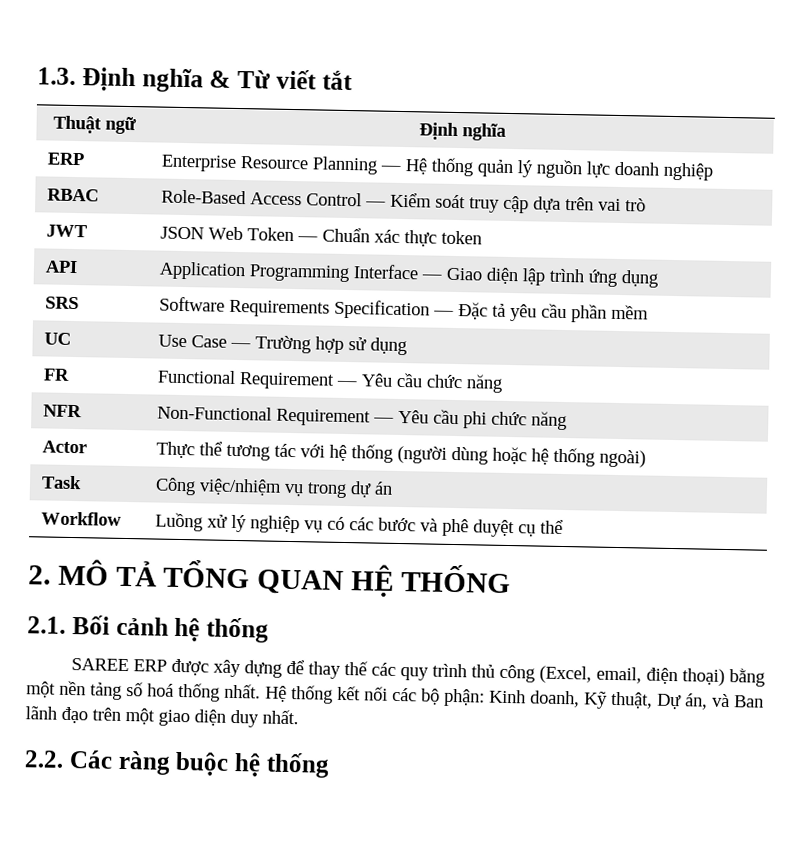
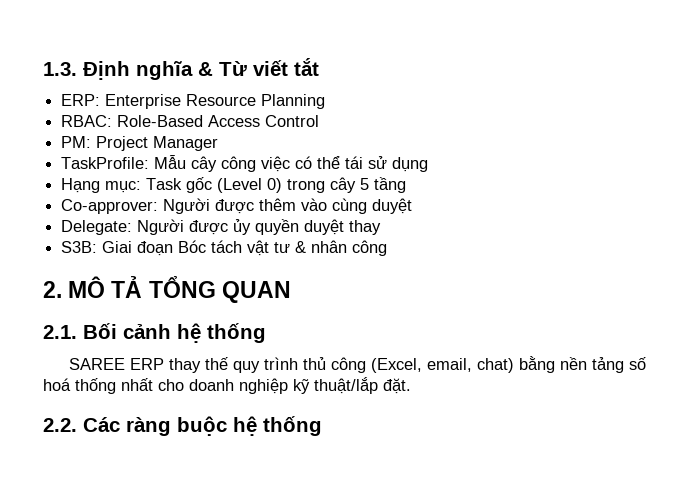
- Thuật ngữ | Định nghĩa
- ERP | Enterprise Resource Planning — Hệ thống quản lý nguồn lực doanh nghiệp
- RBAC | Role-Based Access Control — Kiểm soát truy cập dựa trên vai trò
- JWT | JSON Web Token — Chuẩn xác thực token
- API | Application Programming Interface — Giao diện lập trình ứng dụng
- SRS | Software Requirements Specification — Đặc tả yêu cầu phần mềm
- UC | Use Case — Trường hợp sử dụng
- FR | Functional Requirement — Yêu cầu chức năng
- NFR | Non-Functional Requirement — Yêu cầu phi chức năng
- Actor | Thực thể tương tác với hệ thống (người dùng hoặc hệ thống ngoài)
- Task | Công việc/nhiệm vụ trong dự án
- Workflow | Luồng xử lý nghiệp vụ có các bước và phê duyệt cụ thể
+ ERP: Enterprise Resource Planning
+ RBAC: Role-Based Access Control
+ PM: Project Manager
+ TaskProfile: Mẫu cây công việc có thể tái sử dụng
+ Hạng mục: Task gốc (Level 0) trong cây 5 tầng
+ Co-approver: Người được thêm vào cùng duyệt
+ Delegate: Người được ủy quyền duyệt thay
+ S3B: Giai đoạn Bóc tách vật tư & nhân công
- 2. MÔ TẢ TỔNG QUAN HỆ THỐNG
+ 2. MÔ TẢ TỔNG QUAN
- SAREE ERP được xây dựng để thay thế các quy trình thủ công (Excel, email, điện thoại) bằng một nền tảng số hoá thống nhất. Hệ thống kết nối các bộ phận: Kinh doanh, Kỹ thuật, Dự án, và Ban lãnh đạo trên một giao diện duy nhất.
+ SAREE ERP thay thế quy trình thủ công (Excel, email, chat) bằng nền tảng số hoá thống nhất cho doanh nghiệp kỹ thuật/lắp đặt.

